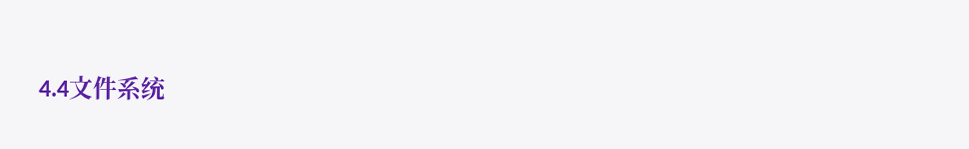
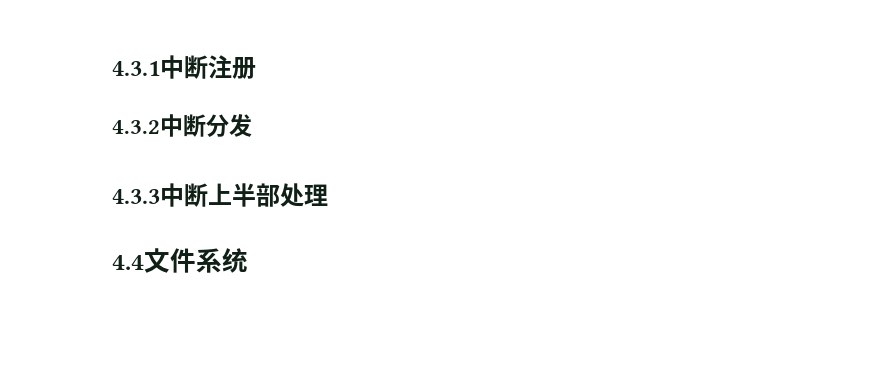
+ 4.3.1中断注册
+ 4.3.2中断分发
+ 4.3.3中断上半部处理

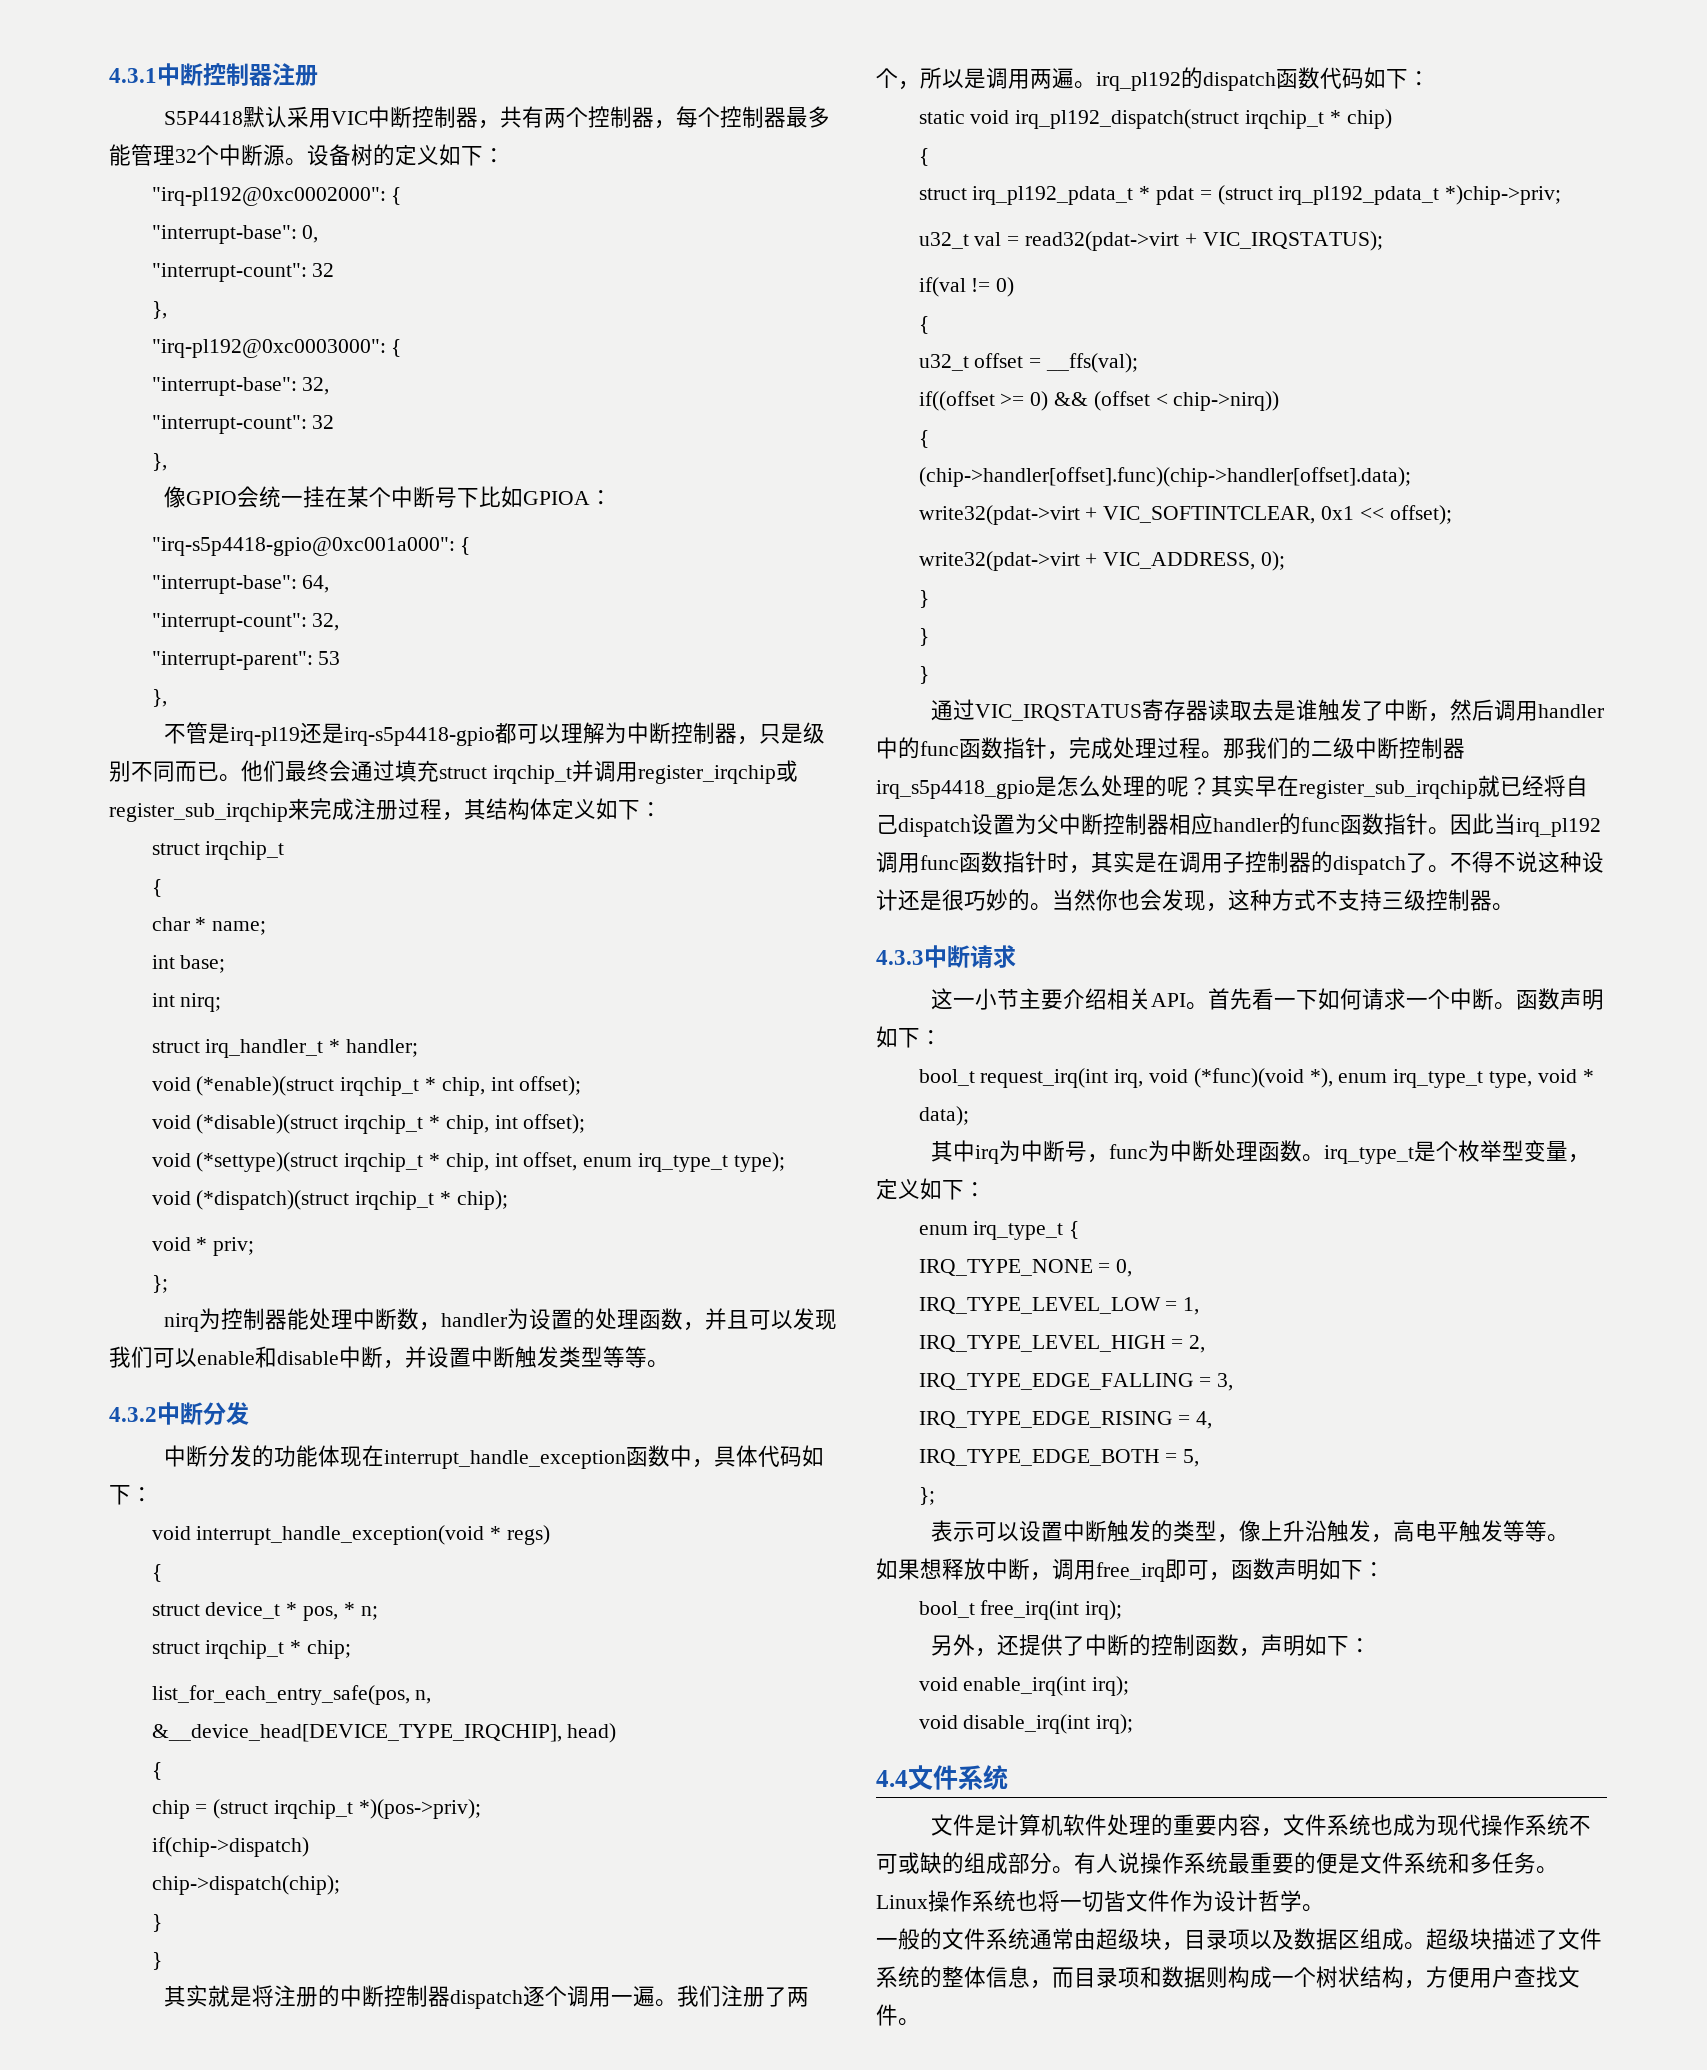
- 4.3.1中断注册
+ 4.3.1中断控制器注册
+ S5P4418默认采用VIC中断控制器，共有两个控制器，每个控制器最多能管理32个中断源。设备树的定义如下：
+ "irq-pl192@0xc0002000": {
+ "interrupt-base": 0,
+ "interrupt-count": 32
+ },
+ "irq-pl192@0xc0003000": {
+ "interrupt-base": 32,
+ "interrupt-count": 32
+ },
+ 像GPIO会统一挂在某个中断号下比如GPIOA：
+ "irq-s5p4418-gpio@0xc001a000": {
+ "interrupt-base": 64,
+ "interrupt-count": 32,
+ "interrupt-parent": 53
+ },
+ 不管是irq-pl19还是irq-s5p4418-gpio都可以理解为中断控制器，只是级别不同而已。他们最终会通过填充struct irqchip_t并调用register_irqchip或register_sub_irqchip来完成注册过程，其结构体定义如下：
+ struct irqchip_t
+ {
+ char * name;
+ int base;
+ int nirq;
+ struct irq_handler_t * handler;
+ void (*enable)(struct irqchip_t * chip, int offset);
+ void (*disable)(struct irqchip_t * chip, int offset);
+ void (*settype)(struct irqchip_t * chip, int offset, enum irq_type_t type);
+ void (*dispatch)(struct irqchip_t * chip);
+ void * priv;
+ };
+ nirq为控制器能处理中断数，handler为设置的处理函数，并且可以发现我们可以enable和disable中断，并设置中断触发类型等等。
  4.3.2中断分发
- 4.3.3中断上半部处理
+ 中断分发的功能体现在interrupt_handle_exception函数中，具体代码如下：
+ void interrupt_handle_exception(void * regs)
+ {
+ struct device_t * pos, * n;
+ struct irqchip_t * chip;
+ list_for_each_entry_safe(pos, n, &__device_head[DEVICE_TYPE_IRQCHIP], head)
+ {
+ chip = (struct irqchip_t *)(pos->priv);
+ if(chip->dispatch)
+ chip->dispatch(chip);
+ }
+ }
+ 其实就是将注册的中断控制器dispatch逐个调用一遍。我们注册了两个，所以是调用两遍。irq_pl192的dispatch函数代码如下：
+ static void irq_pl192_dispatch(struct irqchip_t * chip)
+ {
+ struct irq_pl192_pdata_t * pdat = (struct irq_pl192_pdata_t *)chip->priv;
+ u32_t val = read32(pdat->virt + VIC_IRQSTATUS);
+ if(val != 0)
+ {
+ u32_t offset = __ffs(val);
+ if((offset >= 0) && (offset < chip->nirq))
+ {
+ (chip->handler[offset].func)(chip->handler[offset].data);
+ write32(pdat->virt + VIC_SOFTINTCLEAR, 0x1 << offset);
+ write32(pdat->virt + VIC_ADDRESS, 0);
+ }
+ }
+ }
+ 通过VIC_IRQSTATUS寄存器读取去是谁触发了中断，然后调用handler中的func函数指针，完成处理过程。那我们的二级中断控制器irq_s5p4418_gpio是怎么处理的呢？其实早在register_sub_irqchip就已经将自己dispatch设置为父中断控制器相应handler的func函数指针。因此当irq_pl192调用func函数指针时，其实是在调用子控制器的dispatch了。不得不说这种设计还是很巧妙的。当然你也会发现，这种方式不支持三级控制器。
+ 4.3.3中断请求
+ 这一小节主要介绍相关API。首先看一下如何请求一个中断。函数声明如下：
+ bool_t request_irq(int irq, void (*func)(void *), enum irq_type_t type, void * data);
+ 其中irq为中断号，func为中断处理函数。irq_type_t是个枚举型变量，定义如下：
+ enum irq_type_t {
+ IRQ_TYPE_NONE = 0,
+ IRQ_TYPE_LEVEL_LOW = 1,
+ IRQ_TYPE_LEVEL_HIGH = 2,
+ IRQ_TYPE_EDGE_FALLING = 3,
+ IRQ_TYPE_EDGE_RISING = 4,
+ IRQ_TYPE_EDGE_BOTH = 5,
+ };
+ 表示可以设置中断触发的类型，像上升沿触发，高电平触发等等。
+ 如果想释放中断，调用free_irq即可，函数声明如下：
+ bool_t free_irq(int irq);
+ 另外，还提供了中断的控制函数，声明如下：
+ void enable_irq(int irq);
+ void disable_irq(int irq);
  4.4文件系统
+ 文件是计算机软件处理的重要内容，文件系统也成为现代操作系统不可或缺的组成部分。有人说操作系统最重要的便是文件系统和多任务。Linux操作系统也将一切皆文件作为设计哲学。
+ 一般的文件系统通常由超级块，目录项以及数据区组成。超级块描述了文件系统的整体信息，而目录项和数据则构成一个树状结构，方便用户查找文件。

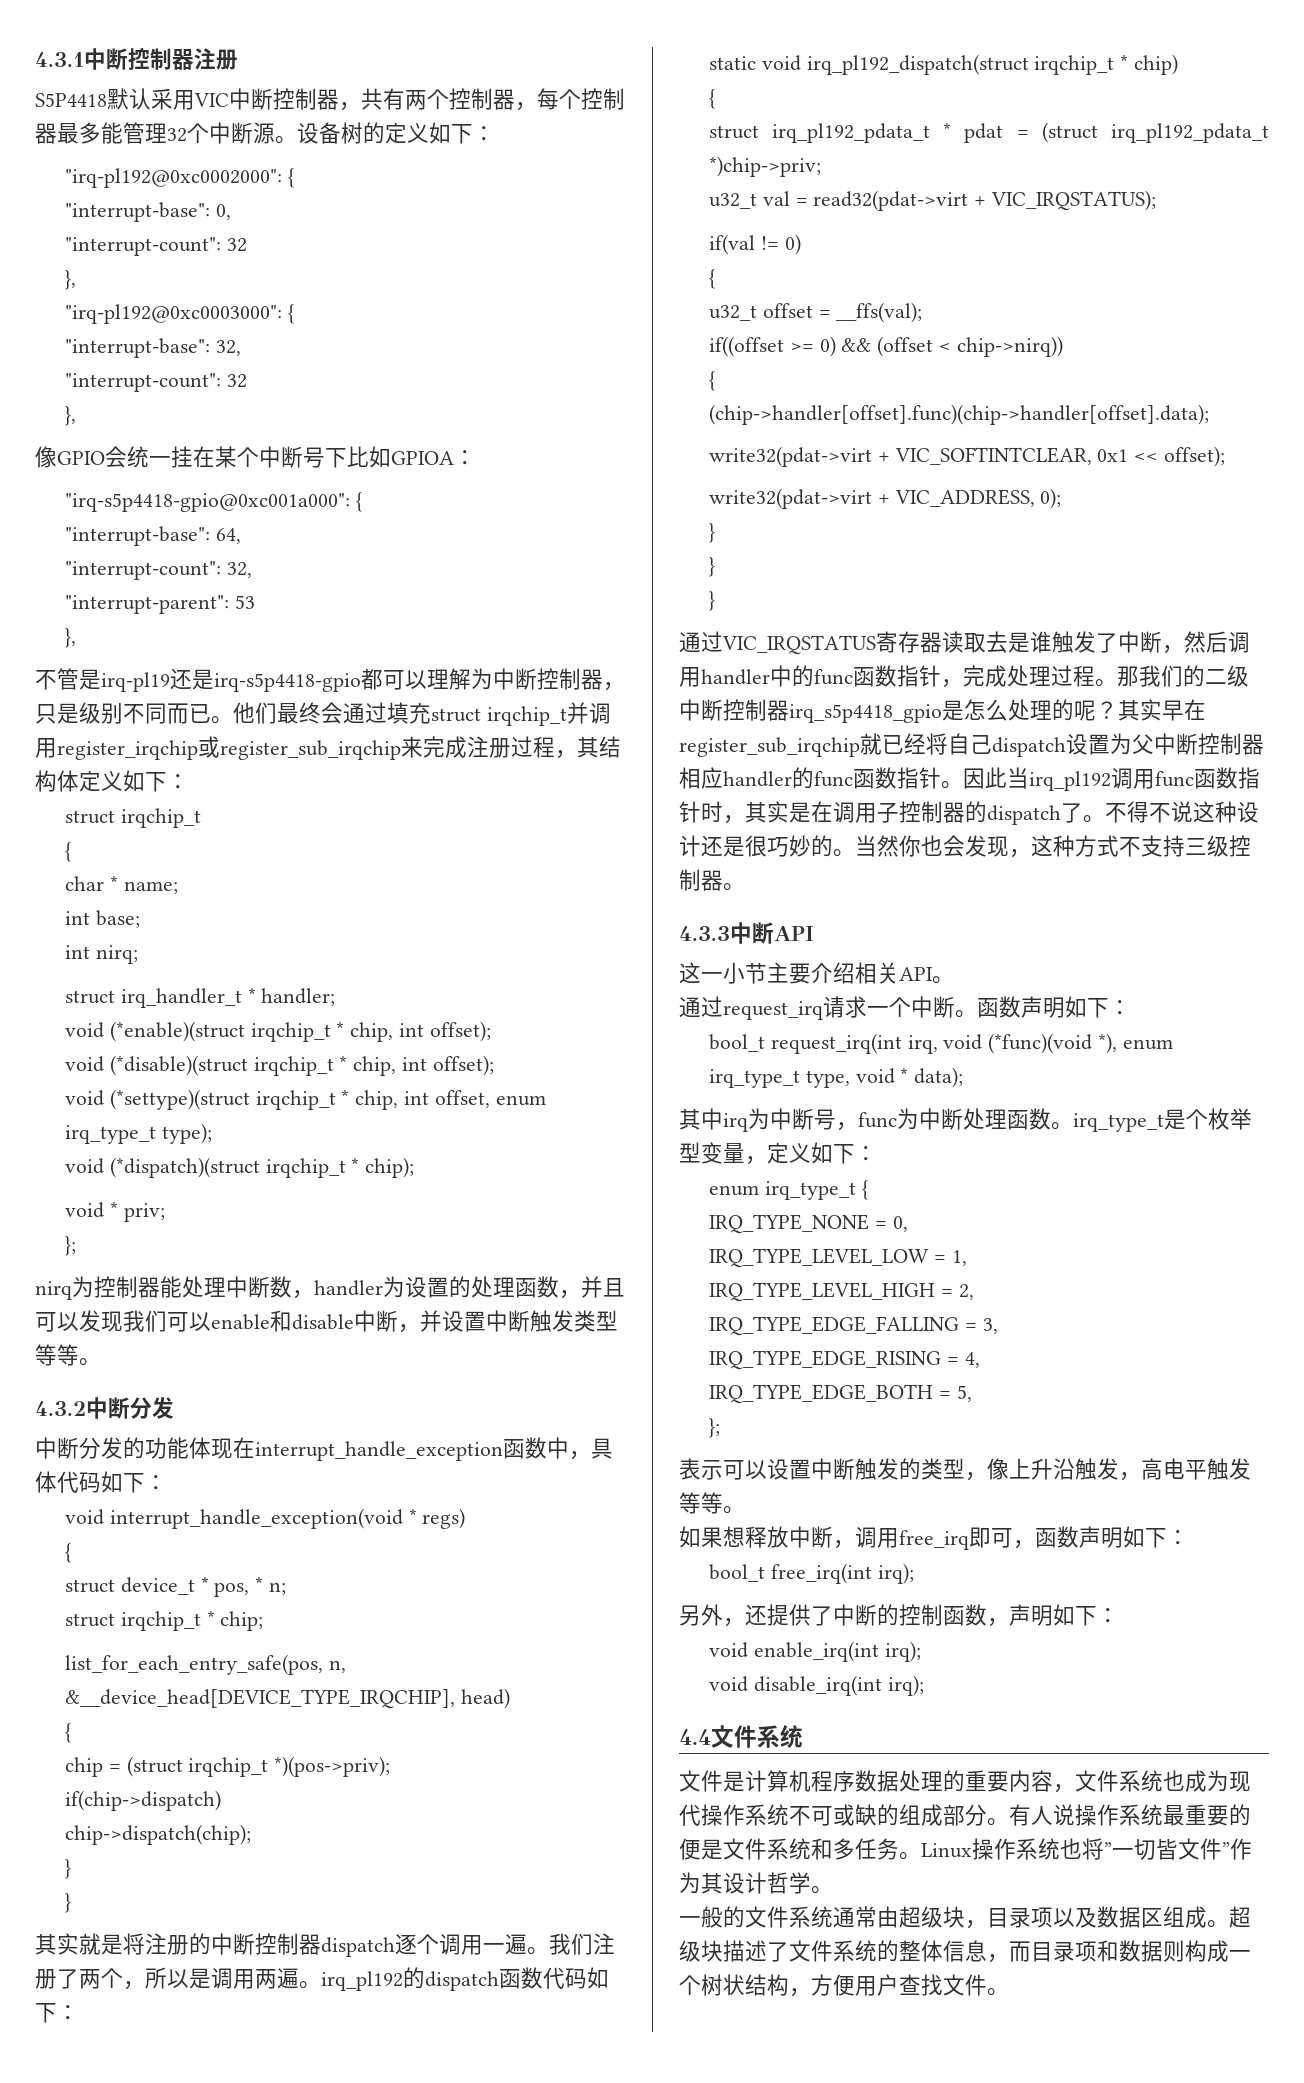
- 4.3.3中断请求
+ 4.3.3中断API
- 这一小节主要介绍相关API。首先看一下如何请求一个中断。
+ 这一小节主要介绍相关API。
+ 通过request_irq请求一个中断。
- 文件是计算机软件处理的重要内容，文件系统也成为现代操作系统不可或缺的组成部分。
+ 文件是计算机程序数据处理的重要内容，文件系统也成为现代操作系统不可或缺的组成部分。
- Linux操作系统也将一切皆文件作为设计哲学。
+ Linux操作系统也将”一切皆文件”作为其设计哲学。

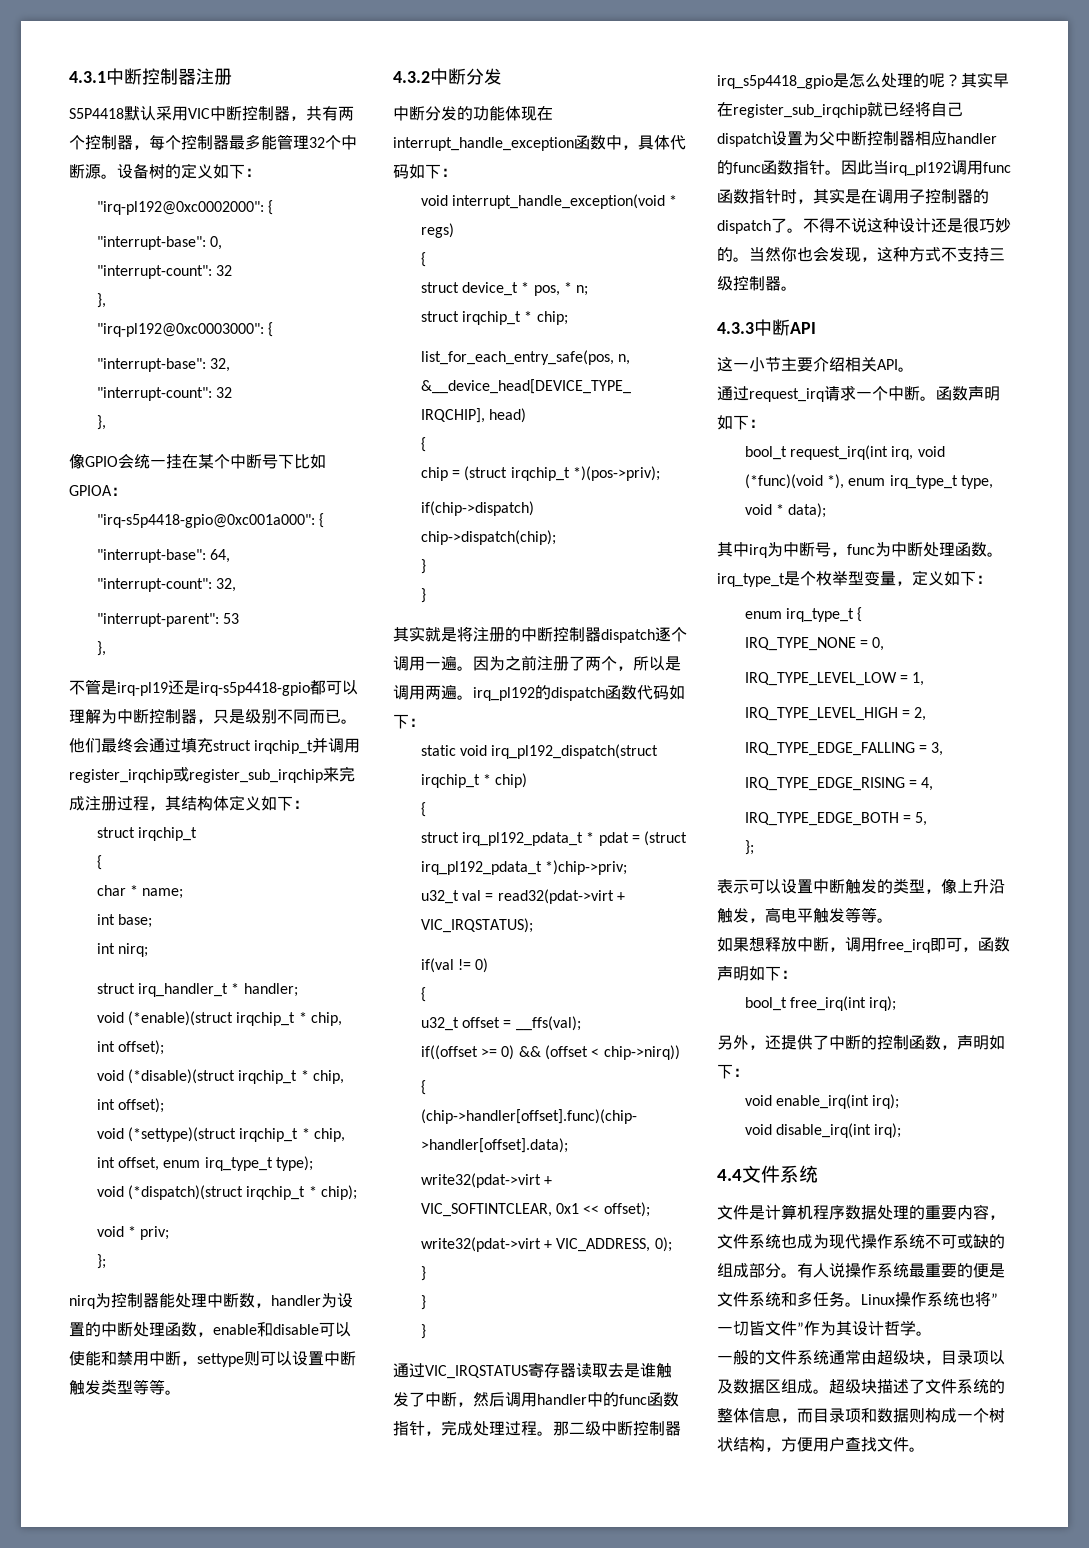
- nirq为控制器能处理中断数，handler为设置的处理函数，并且可以发现我们可以enable和disable中断，并设置中断触发类型等等。
+ nirq为控制器能处理中断数，handler为设置的中断处理函数，enable和disable可以使能和禁用中断，settype则可以设置中断触发类型等等。
- 我们注册了两个，所以是调用两遍。irq_pl192的dispatch函数代码如下：
+ 因为之前注册了两个，所以是调用两遍。irq_pl192的dispatch函数代码如下：
- 那我们的二级中断控制器irq_s5p4418_gpio是怎么处理的呢？
+ 那二级中断控制器irq_s5p4418_gpio是怎么处理的呢？

